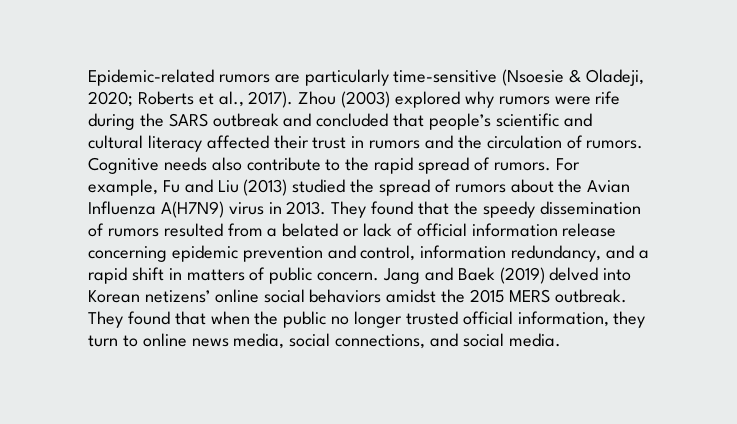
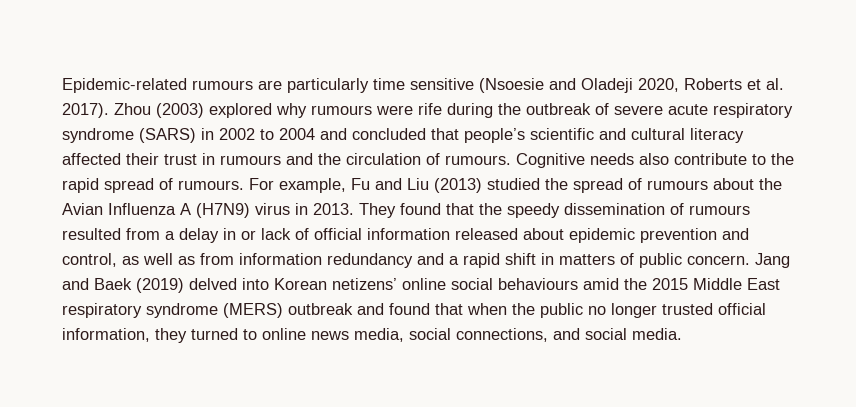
- Epidemic-related rumors are particularly time-sensitive (Nsoesie & Oladeji, 2020; Roberts et al., 2017).
+ Epidemic-related rumours are particularly time sensitive (Nsoesie and Oladeji 2020, Roberts et al. 2017).
- Zhou (2003) explored why rumors were rife during the SARS outbreak and concluded that people’s scientific and cultural literacy affected their trust in rumors and the circulation of rumors.
+ Zhou (2003) explored why rumours were rife during the outbreak of severe acute respiratory syndrome (SARS) in 2002 to 2004 and concluded that people’s scientific and cultural literacy affected their trust in rumours and the circulation of rumours.
- Cognitive needs also contribute to the rapid spread of rumors.
+ Cognitive needs also contribute to the rapid spread of rumours.
- For example, Fu and Liu (2013) studied the spread of rumors about the Avian Influenza A(H7N9) virus in 2013.
+ For example, Fu and Liu (2013) studied the spread of rumours about the Avian Influenza A (H7N9) virus in 2013.
- They found that the speedy dissemination of rumors resulted from a belated or lack of official information release concerning epidemic prevention and control, information redundancy, and a rapid shift in matters of public concern.
+ They found that the speedy dissemination of rumours resulted from a delay in or lack of official information released about epidemic prevention and control, as well as from information redundancy and a rapid shift in matters of public concern.
- Jang and Baek (2019) delved into Korean netizens’ online social behaviors amidst the 2015 MERS outbreak. They found that when the public no longer trusted official information, they turn to online news media, social connections, and social media.
+ Jang and Baek (2019) delved into Korean netizens’ online social behaviours amid the 2015 Middle East respiratory syndrome (MERS) outbreak and found that when the public no longer trusted official information, they turned to online news media, social connections, and social media.

